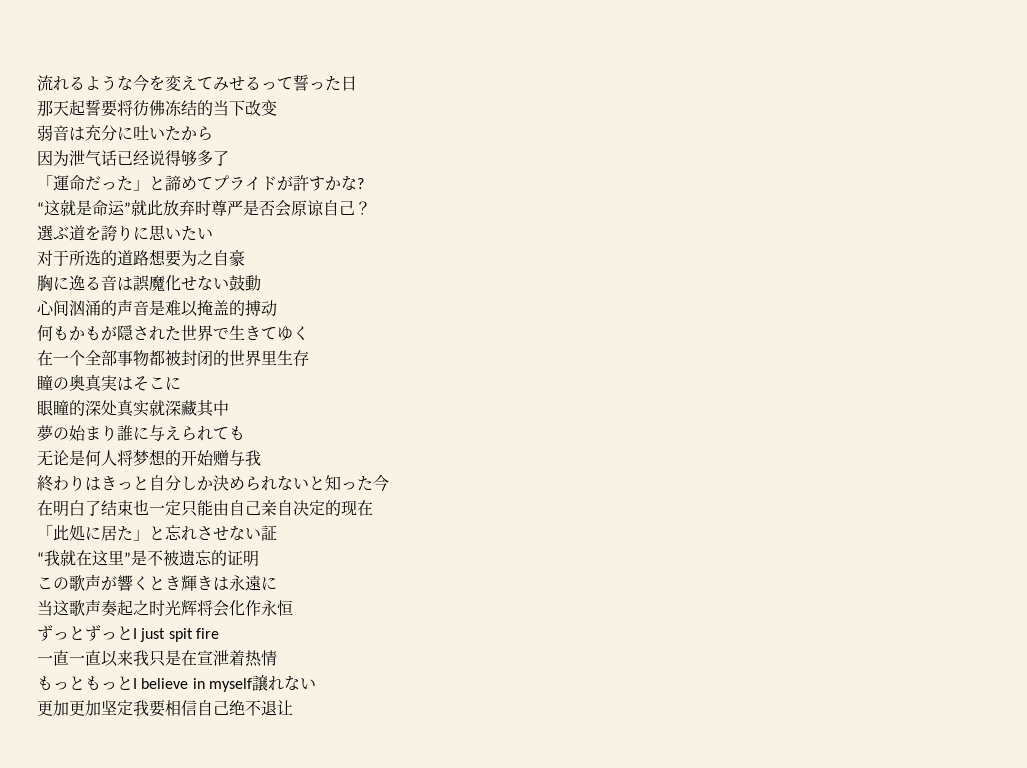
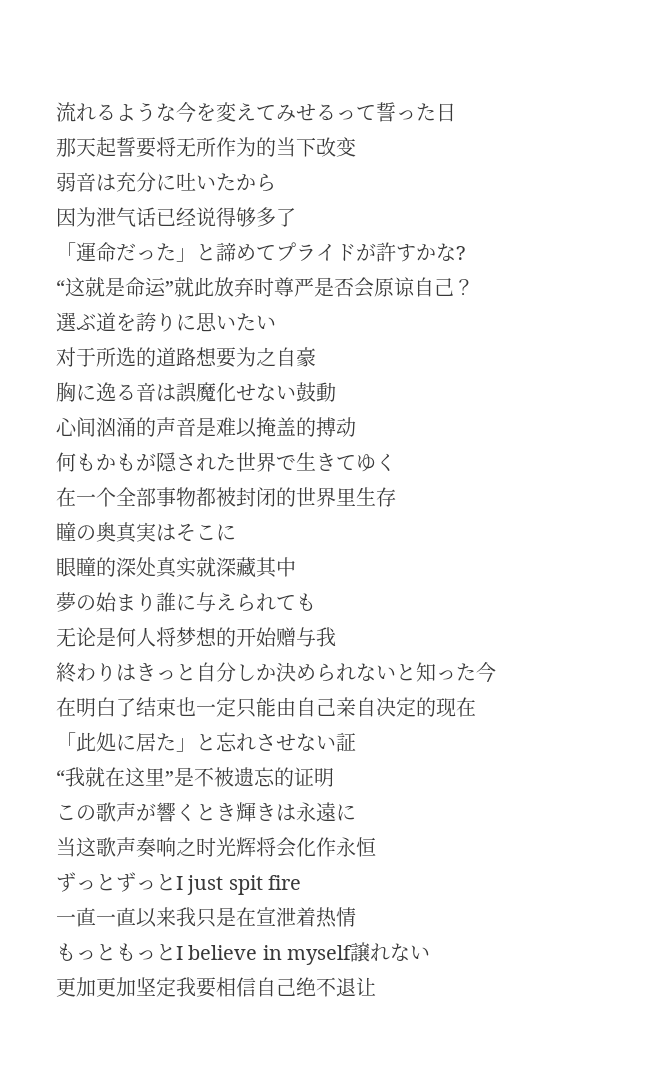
- 那天起誓要将彷佛冻结的当下改变
+ 那天起誓要将无所作为的当下改变
- 当这歌声奏起之时光辉将会化作永恒
+ 当这歌声奏响之时光辉将会化作永恒

